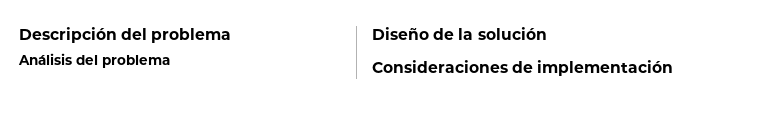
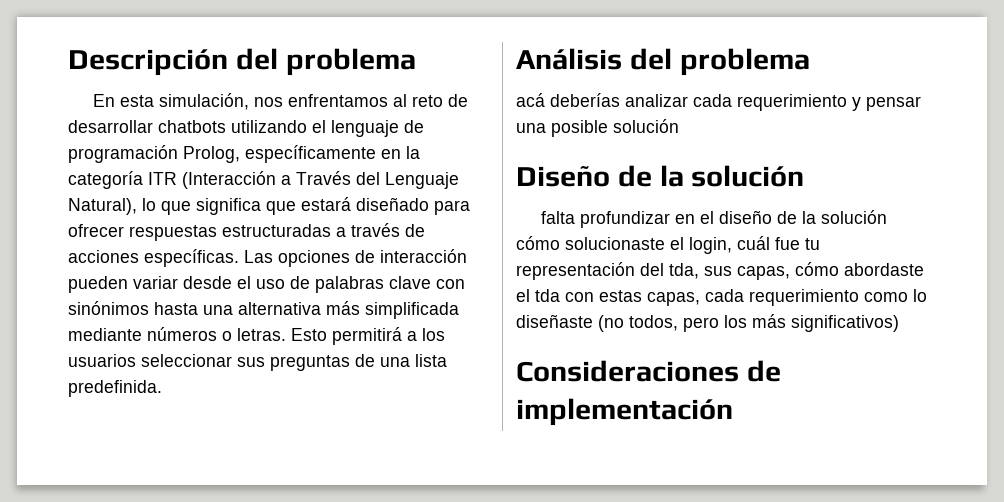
+ En esta simulación, nos enfrentamos al reto de desarrollar chatbots utilizando el lenguaje de programación Prolog, específicamente en la categoría ITR (Interacción a Través del Lenguaje Natural), lo que significa que estará diseñado para ofrecer respuestas estructuradas a través de acciones específicas. Las opciones de interacción pueden variar desde el uso de palabras clave con sinónimos hasta una alternativa más simplificada mediante números o letras. Esto permitirá a los usuarios seleccionar sus preguntas de una lista predefinida.
  Análisis del problema
+ acá deberías analizar cada requerimiento y pensar una posible solución
  Diseño de la solución
+ falta profundizar en el diseño de la solución cómo solucionaste el login, cuál fue tu representación del tda, sus capas, cómo abordaste el tda con estas capas, cada requerimiento como lo diseñaste (no todos, pero los más significativos)

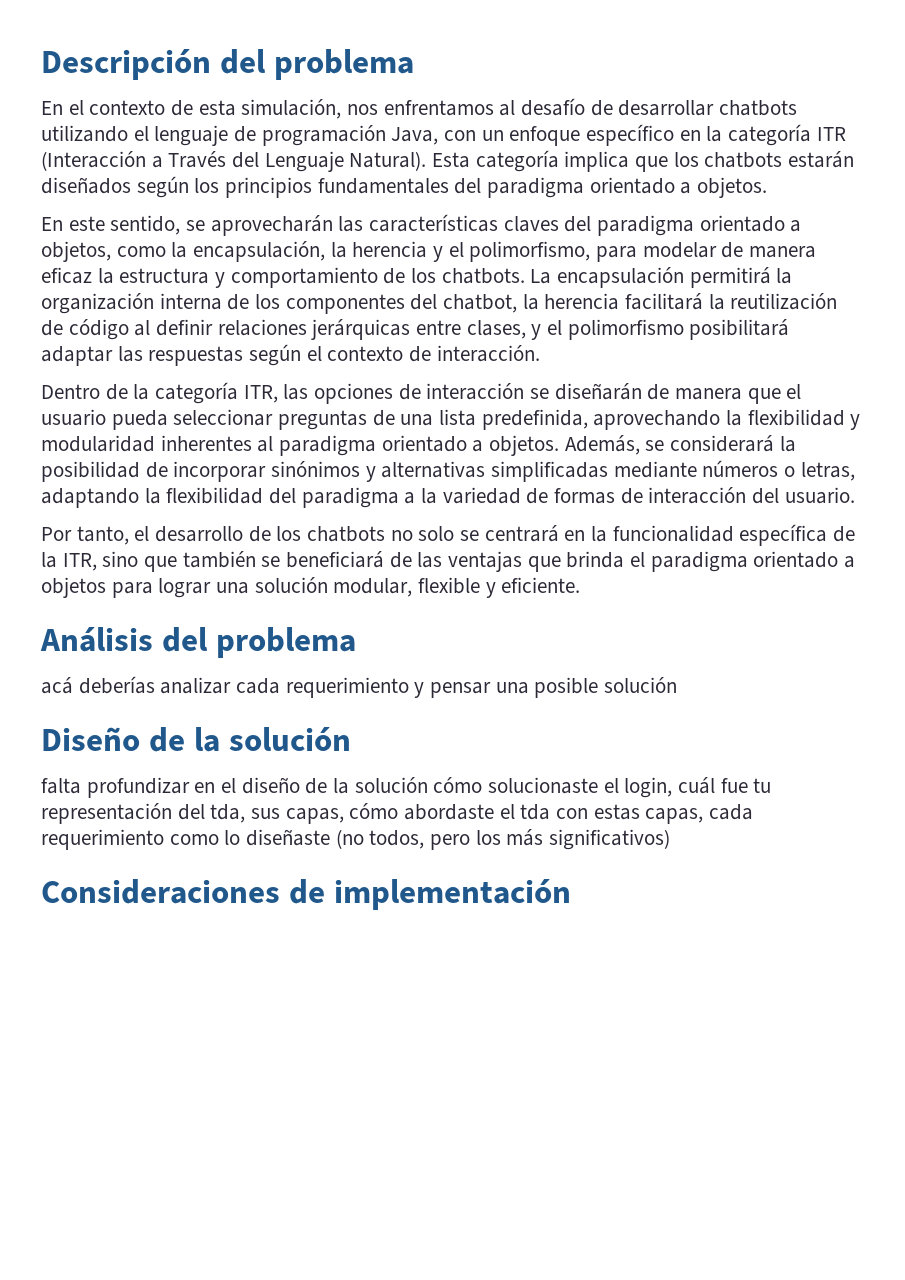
- En esta simulación, nos enfrentamos al reto de desarrollar chatbots utilizando el lenguaje de programación Prolog, específicamente en la categoría ITR (Interacción a Través del Lenguaje Natural), lo que significa que estará diseñado para ofrecer respuestas estructuradas a través de acciones específicas. Las opciones de interacción pueden variar desde el uso de palabras clave con sinónimos hasta una alternativa más simplificada mediante números o letras. Esto permitirá a los usuarios seleccionar sus preguntas de una lista predefinida.
+ En el contexto de esta simulación, nos enfrentamos al desafío de desarrollar chatbots utilizando el lenguaje de programación Java, con un enfoque específico en la categoría ITR (Interacción a Través del Lenguaje Natural). Esta categoría implica que los chatbots estarán diseñados según los principios fundamentales del paradigma orientado a objetos.
+ En este sentido, se aprovecharán las características claves del paradigma orientado a objetos, como la encapsulación, la herencia y el polimorfismo, para modelar de manera eficaz la estructura y comportamiento de los chatbots. La encapsulación permitirá la organización interna de los componentes del chatbot, la herencia facilitará la reutilización de código al definir relaciones jerárquicas entre clases, y el polimorfismo posibilitará adaptar las respuestas según el contexto de interacción.
+ Dentro de la categoría ITR, las opciones de interacción se diseñarán de manera que el usuario pueda seleccionar preguntas de una lista predefinida, aprovechando la flexibilidad y modularidad inherentes al paradigma orientado a objetos. Además, se considerará la posibilidad de incorporar sinónimos y alternativas simplificadas mediante números o letras, adaptando la flexibilidad del paradigma a la variedad de formas de interacción del usuario.
+ Por tanto, el desarrollo de los chatbots no solo se centrará en la funcionalidad específica de la ITR, sino que también se beneficiará de las ventajas que brinda el paradigma orientado a objetos para lograr una solución modular, flexible y eficiente.

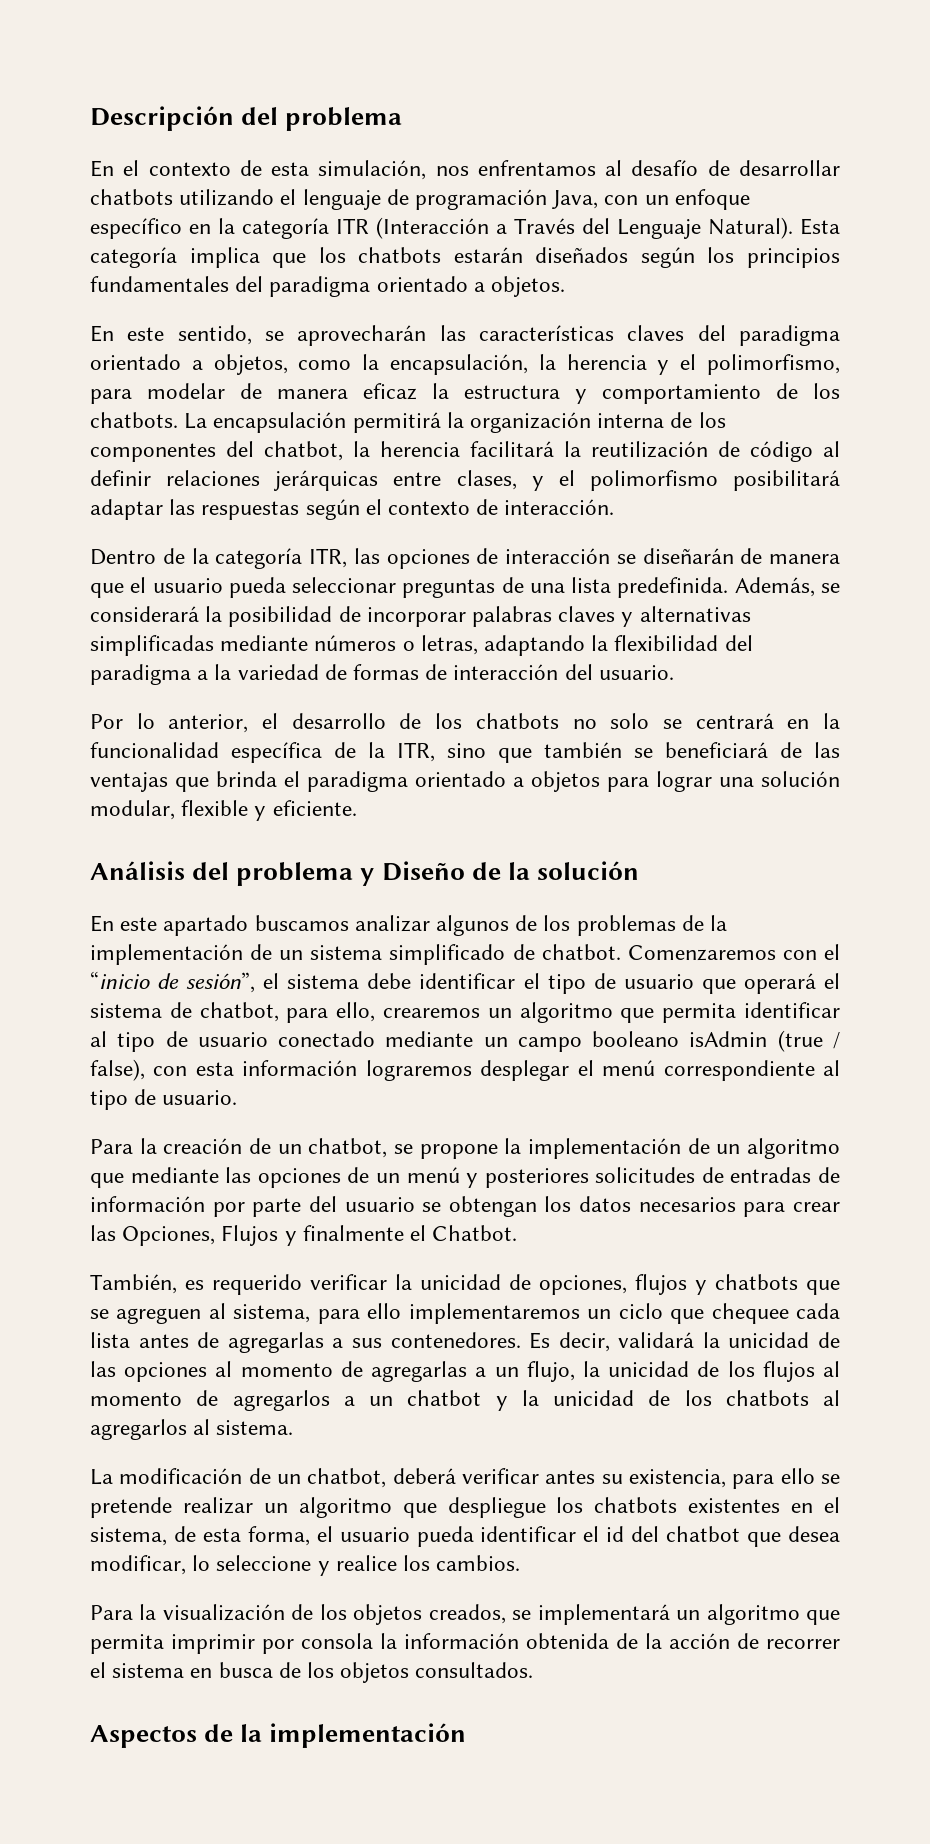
- Dentro de la categoría ITR, las opciones de interacción se diseñarán de manera que el usuario pueda seleccionar preguntas de una lista predefinida, aprovechando la flexibilidad y modularidad inherentes al paradigma orientado a objetos.
+ Dentro de la categoría ITR, las opciones de interacción se diseñarán de manera que el usuario pueda seleccionar preguntas de una lista predefinida.
- Además, se considerará la posibilidad de incorporar sinónimos y alternativas simplificadas mediante números o letras, adaptando la flexibilidad del paradigma a la variedad de formas de interacción del usuario.
+ Además, se considerará la posibilidad de incorporar palabras claves y alternativas simplificadas mediante números o letras, adaptando la flexibilidad del paradigma a la variedad de formas de interacción del usuario.
- Por tanto, el desarrollo de los chatbots no solo se centrará en la funcionalidad específica de la ITR, sino que también se beneficiará de las ventajas que brinda el paradigma orientado a objetos para lograr una solución modular, flexible y eficiente.
+ Por lo anterior, el desarrollo de los chatbots no solo se centrará en la funcionalidad específica de la ITR, sino que también se beneficiará de las ventajas que brinda el paradigma orientado a objetos para lograr una solución modular, flexible y eficiente.
- Análisis del problema
- acá deberías analizar cada requerimiento y pensar una posible solución
- Diseño de la solución
- falta profundizar en el diseño de la solución cómo solucionaste el login, cuál fue tu representación del tda, sus capas, cómo abordaste el tda con estas capas, cada requerimiento como lo diseñaste (no todos, pero los más significativos)
- Consideraciones de implementación
+ Análisis del problema y Diseño de la solución
+ En este apartado buscamos analizar algunos de los problemas de la implementación de un sistema simplificado de chatbot. Comenzaremos con el “inicio de sesión”, el sistema debe identificar el tipo de usuario que operará el sistema de chatbot, para ello, crearemos un algoritmo que permita identificar al tipo de usuario conectado mediante un campo booleano isAdmin (true / false), con esta información lograremos desplegar el menú correspondiente al tipo de usuario.
+ Para la creación de un chatbot, se propone la implementación de un algoritmo que mediante las opciones de un menú y posteriores solicitudes de entradas de información por parte del usuario se obtengan los datos necesarios para crear las Opciones, Flujos y finalmente el Chatbot.
+ También, es requerido verificar la unicidad de opciones, flujos y chatbots que se agreguen al sistema, para ello implementaremos un ciclo que chequee cada lista antes de agregarlas a sus contenedores. Es decir, validará la unicidad de las opciones al momento de agregarlas a un flujo, la unicidad de los flujos al momento de agregarlos a un chatbot y la unicidad de los chatbots al agregarlos al sistema.
+ La modificación de un chatbot, deberá verificar antes su existencia, para ello se pretende realizar un algoritmo que despliegue los chatbots existentes en el sistema, de esta forma, el usuario pueda identificar el id del chatbot que desea modificar, lo seleccione y realice los cambios.
+ Para la visualización de los objetos creados, se implementará un algoritmo que permita imprimir por consola la información obtenida de la acción de recorrer el sistema en busca de los objetos consultados.
+ Aspectos de la implementación

